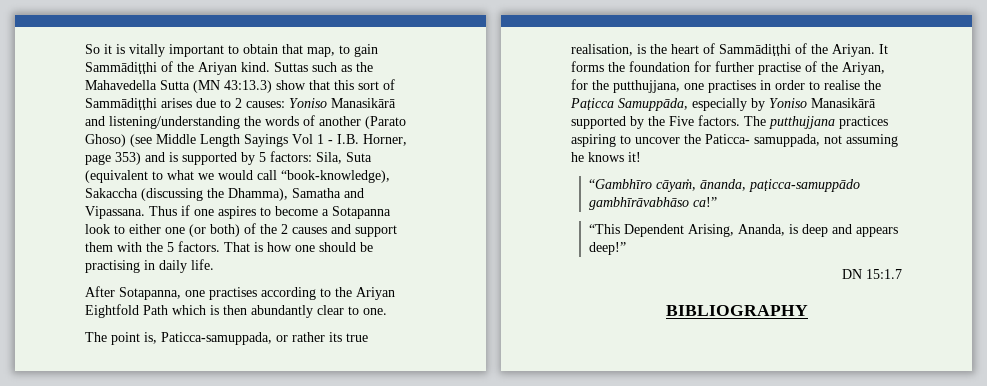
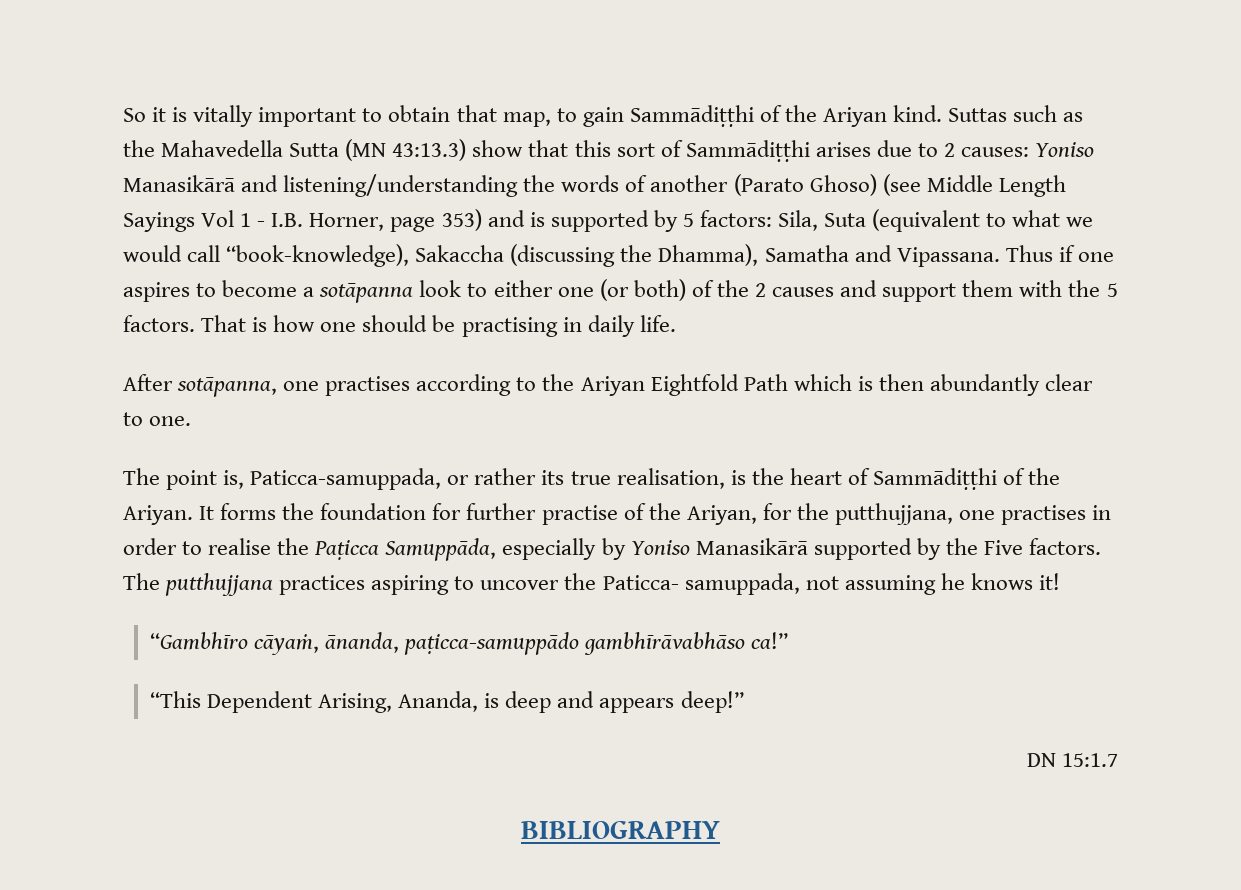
- Thus if one aspires to become a Sotapanna look to either one (or both) of the 2 causes and support them with the 5 factors.
+ Thus if one aspires to become a sotāpanna look to either one (or both) of the 2 causes and support them with the 5 factors.
- After Sotapanna, one practises according to the Ariyan Eightfold Path which is then abundantly clear to one.
+ After sotāpanna, one practises according to the Ariyan Eightfold Path which is then abundantly clear to one.

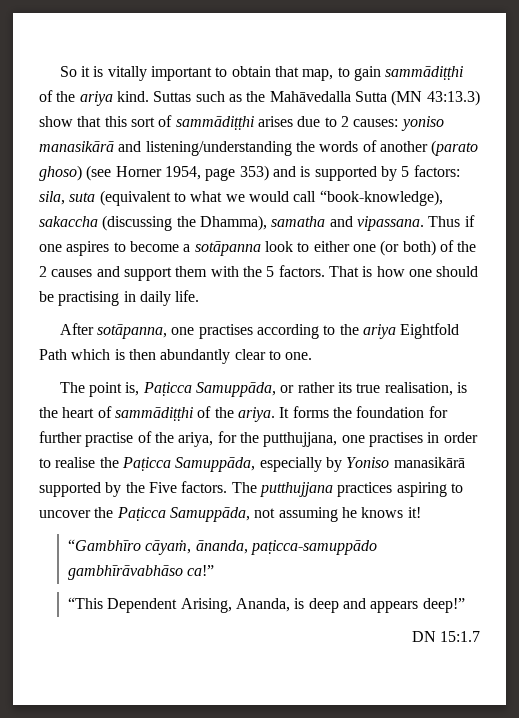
- So it is vitally important to obtain that map, to gain Sammādiṭṭhi of the Ariyan kind.
+ So it is vitally important to obtain that map, to gain sammādiṭṭhi of the ariya kind.
- Suttas such as the Mahavedella Sutta (MN 43:13.3) show that this sort of Sammādiṭṭhi arises due to 2 causes: Yoniso Manasikārā and listening/understanding the words of another (Parato Ghoso) (see Middle Length Sayings Vol 1 - I.B. Horner, page 353) and is supported by 5 factors: Sila, Suta (equivalent to what we would call “book-knowledge), Sakaccha (discussing the Dhamma), Samatha and Vipassana.
+ Suttas such as the Mahāvedalla Sutta (MN 43:13.3) show that this sort of sammādiṭṭhi arises due to 2 causes: yoniso manasikārā and listening/understanding the words of another (parato ghoso) (see Horner 1954, page 353) and is supported by 5 factors: sila, suta (equivalent to what we would call “book-knowledge), sakaccha (discussing the Dhamma), samatha and vipassana.
- After sotāpanna, one practises according to the Ariyan Eightfold Path which is then abundantly clear to one.
+ After sotāpanna, one practises according to the ariya Eightfold Path which is then abundantly clear to one.
- The point is, Paticca-samuppada, or rather its true realisation, is the heart of Sammādiṭṭhi of the Ariyan.
+ The point is, Paṭicca Samuppāda, or rather its true realisation, is the heart of sammādiṭṭhi of the ariya.
- It forms the foundation for further practise of the Ariyan, for the putthujjana, one practises in order to realise the Paṭicca Samuppāda, especially by Yoniso Manasikārā supported by the Five factors.
+ It forms the foundation for further practise of the ariya, for the putthujjana, one practises in order to realise the Paṭicca Samuppāda, especially by Yoniso manasikārā supported by the Five factors.
- The putthujjana practices aspiring to uncover the Paticca- samuppada, not assuming he knows it!
+ The putthujjana practices aspiring to uncover the Paṭicca Samuppāda, not assuming he knows it!
- BIBLIOGRAPHY

